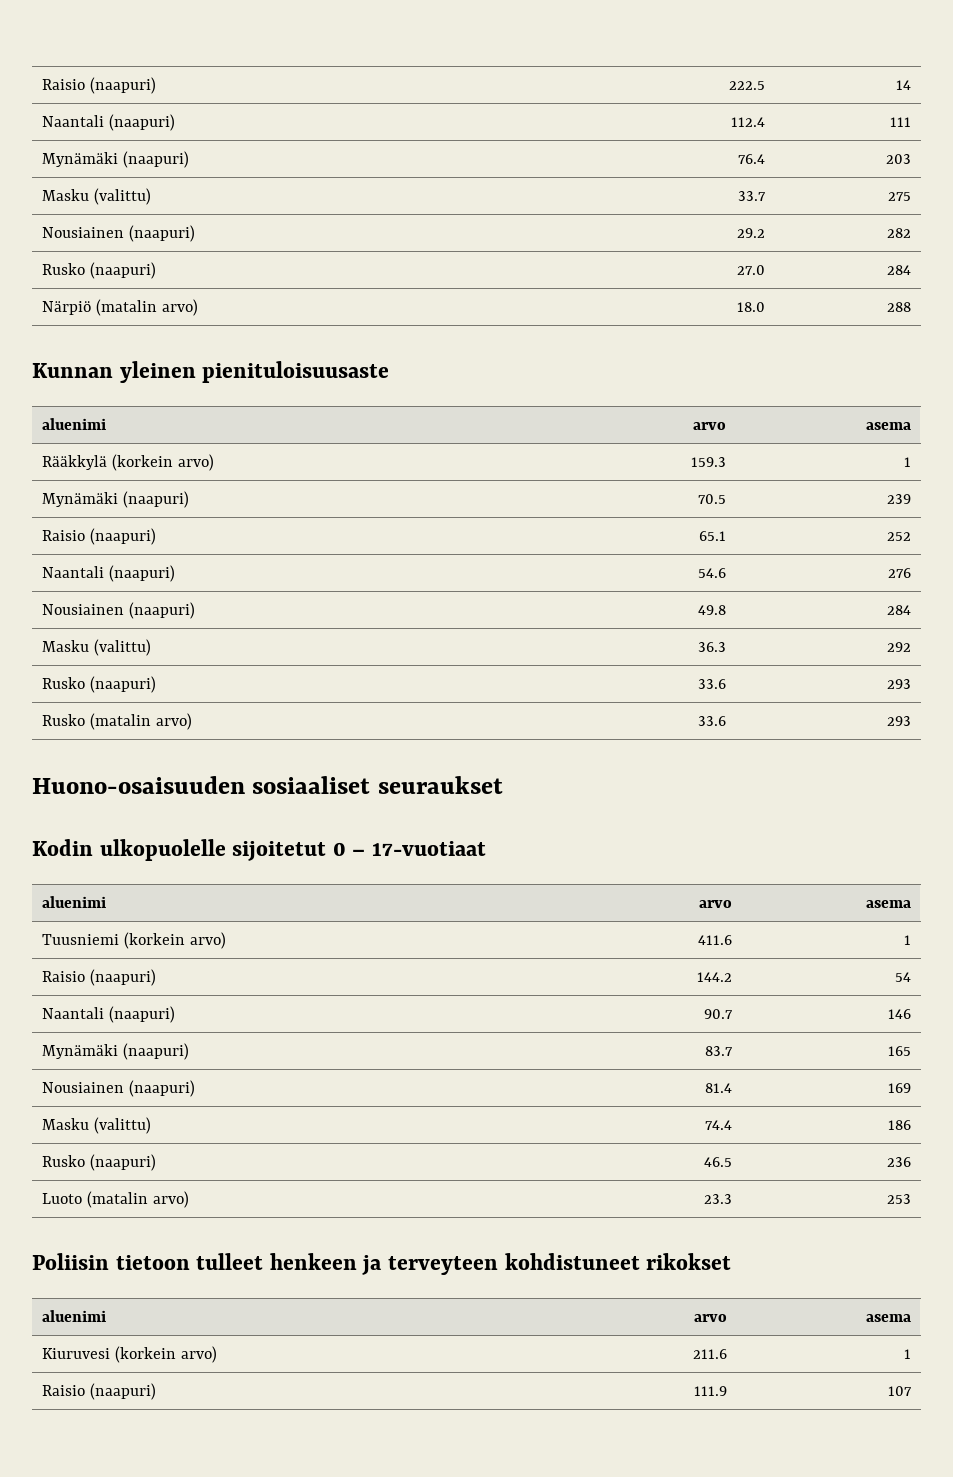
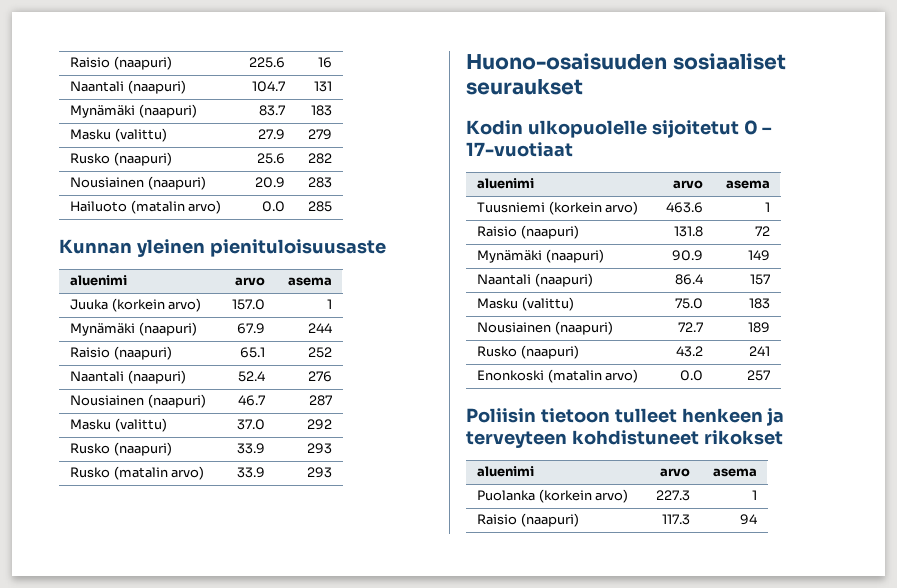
- Raisio (naapuri) | 222.5 | 14
- Naantali (naapuri) | 112.4 | 111
- Mynämäki (naapuri) | 76.4 | 203
- Masku (valittu) | 33.7 | 275
- Nousiainen (naapuri) | 29.2 | 282
- Rusko (naapuri) | 27.0 | 284
- Närpiö (matalin arvo) | 18.0 | 288
+ Raisio (naapuri) | 225.6 | 16
+ Naantali (naapuri) | 104.7 | 131
+ Mynämäki (naapuri) | 83.7 | 183
+ Masku (valittu) | 27.9 | 279
+ Rusko (naapuri) | 25.6 | 282
+ Nousiainen (naapuri) | 20.9 | 283
+ Hailuoto (matalin arvo) | 0.0 | 285
- Rääkkylä (korkein arvo) | 159.3 | 1
+ Juuka (korkein arvo) | 157.0 | 1
- Mynämäki (naapuri) | 70.5 | 239
+ Mynämäki (naapuri) | 67.9 | 244
- Naantali (naapuri) | 54.6 | 276
+ Naantali (naapuri) | 52.4 | 276
- Nousiainen (naapuri) | 49.8 | 284
- Masku (valittu) | 36.3 | 292
+ Nousiainen (naapuri) | 46.7 | 287
+ Masku (valittu) | 37.0 | 292
- Rusko (naapuri) | 33.6 | 293
+ Rusko (naapuri) | 33.9 | 293
- Rusko (matalin arvo) | 33.6 | 293
+ Rusko (matalin arvo) | 33.9 | 293
- Tuusniemi (korkein arvo) | 411.6 | 1
- Raisio (naapuri) | 144.2 | 54
- Naantali (naapuri) | 90.7 | 146
- Mynämäki (naapuri) | 83.7 | 165
- Nousiainen (naapuri) | 81.4 | 169
- Masku (valittu) | 74.4 | 186
- Rusko (naapuri) | 46.5 | 236
- Luoto (matalin arvo) | 23.3 | 253
+ Tuusniemi (korkein arvo) | 463.6 | 1
+ Raisio (naapuri) | 131.8 | 72
+ Mynämäki (naapuri) | 90.9 | 149
+ Naantali (naapuri) | 86.4 | 157
+ Masku (valittu) | 75.0 | 183
+ Nousiainen (naapuri) | 72.7 | 189
+ Rusko (naapuri) | 43.2 | 241
+ Enonkoski (matalin arvo) | 0.0 | 257
- Kiuruvesi (korkein arvo) | 211.6 | 1
- Raisio (naapuri) | 111.9 | 107
+ Puolanka (korkein arvo) | 227.3 | 1
+ Raisio (naapuri) | 117.3 | 94

